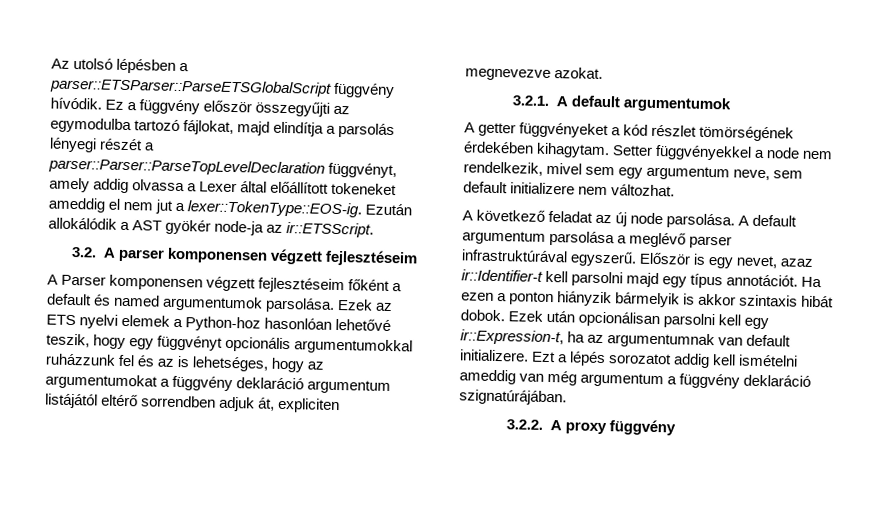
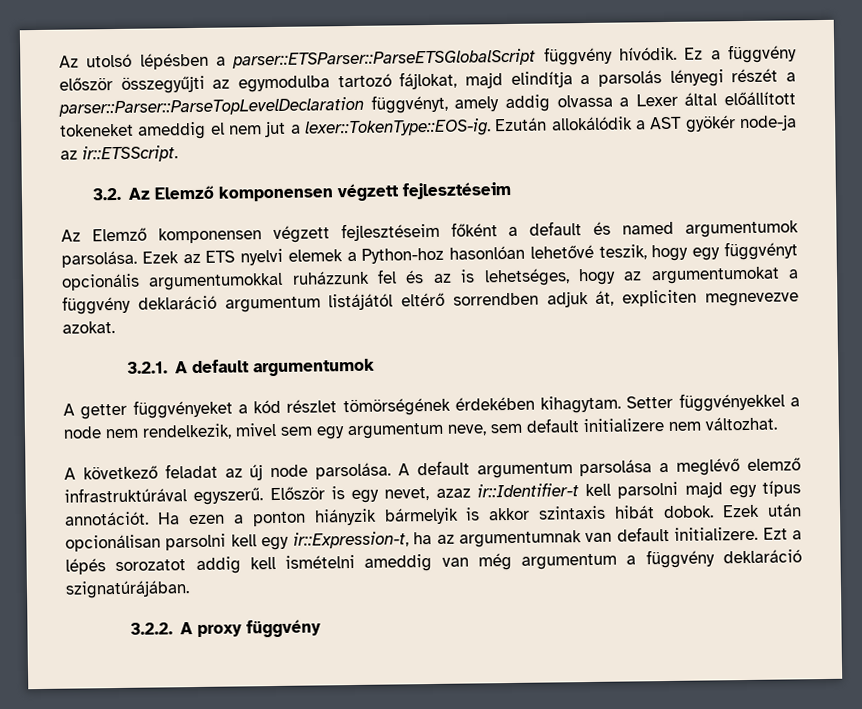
- 3.2. A parser komponensen végzett fejlesztéseim
+ 3.2. Az Elemző komponensen végzett fejlesztéseim
- A Parser komponensen végzett fejlesztéseim főként a default és named argumentumok parsolása.
+ Az Elemző komponensen végzett fejlesztéseim főként a default és named argumentumok parsolása.
- A default argumentum parsolása a meglévő parser infrastruktúrával egyszerű.
+ A default argumentum parsolása a meglévő elemző infrastruktúrával egyszerű.

